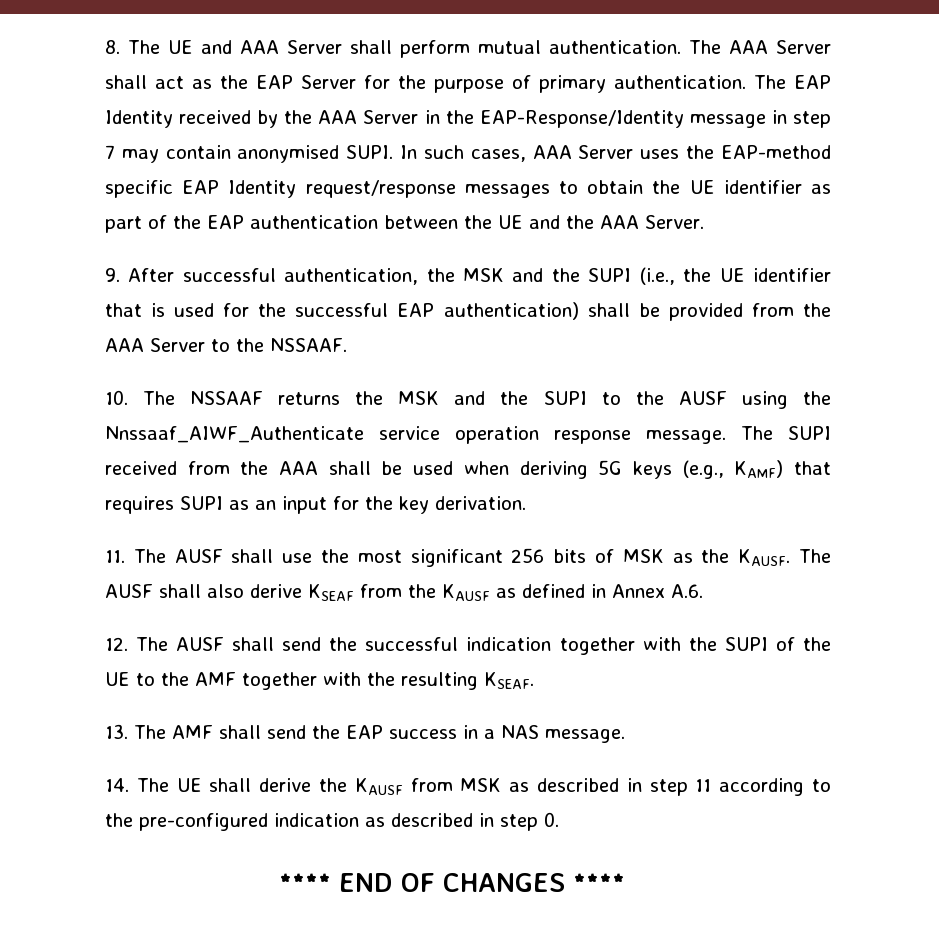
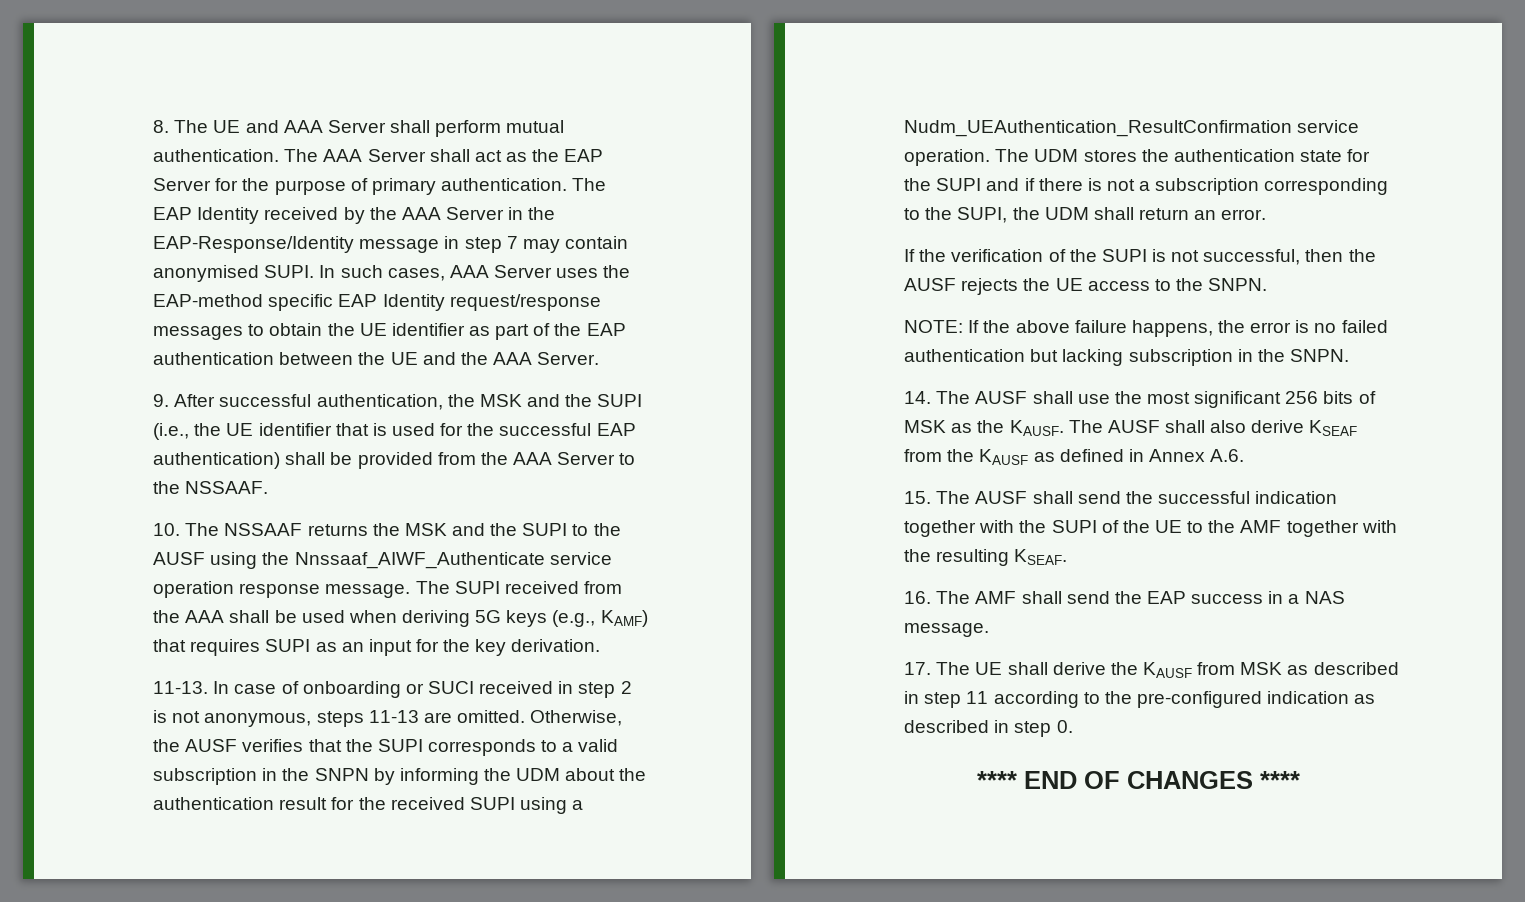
- 11. The AUSF shall use the most significant 256 bits of MSK as the KAUSF.
+ 11-13. In case of onboarding or SUCI received in step 2 is not anonymous, steps 11-13 are omitted. Otherwise, the AUSF verifies that the SUPI corresponds to a valid subscription in the SNPN by informing the UDM about the authentication result for the received SUPI using a Nudm_UEAuthentication_ResultConfirmation service operation. The UDM stores the authentication state for the SUPI and if there is not a subscription corresponding to the SUPI, the UDM shall return an error.
+ If the verification of the SUPI is not successful, then the AUSF rejects the UE access to the SNPN.
+ NOTE: If the above failure happens, the error is no failed authentication but lacking subscription in the SNPN.
+ 14. The AUSF shall use the most significant 256 bits of MSK as the KAUSF.
- 12. The AUSF shall send the successful indication together with the SUPI of the UE to the AMF together with the resulting KSEAF.
+ 15. The AUSF shall send the successful indication together with the SUPI of the UE to the AMF together with the resulting KSEAF.
- 13. The AMF shall send the EAP success in a NAS message.
+ 16. The AMF shall send the EAP success in a NAS message.
- 14. The UE shall derive the KAUSF from MSK as described in step 11 according to the pre-configured indication as described in step 0.
+ 17. The UE shall derive the KAUSF from MSK as described in step 11 according to the pre-configured indication as described in step 0.

